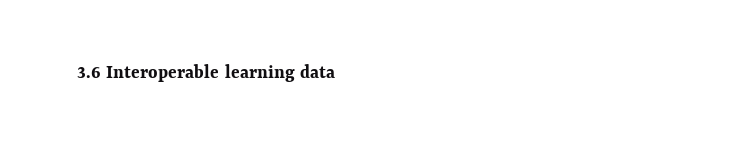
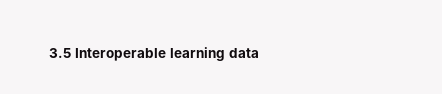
- 3.6 Interoperable learning data
+ 3.5 Interoperable learning data

